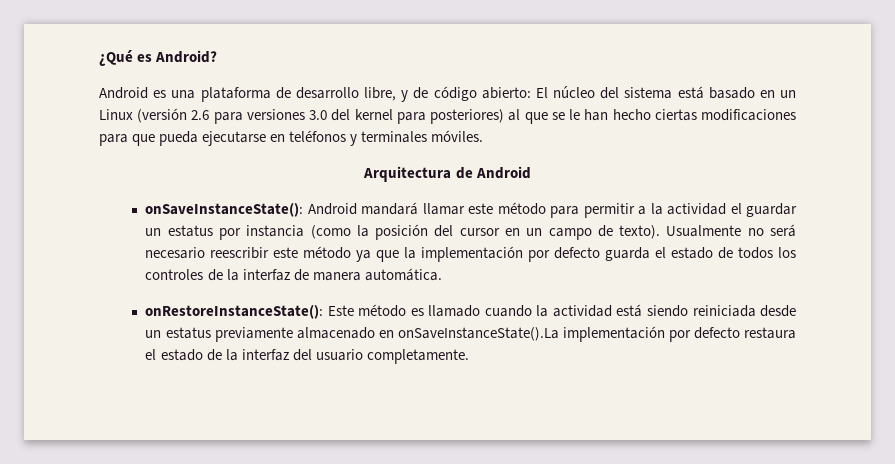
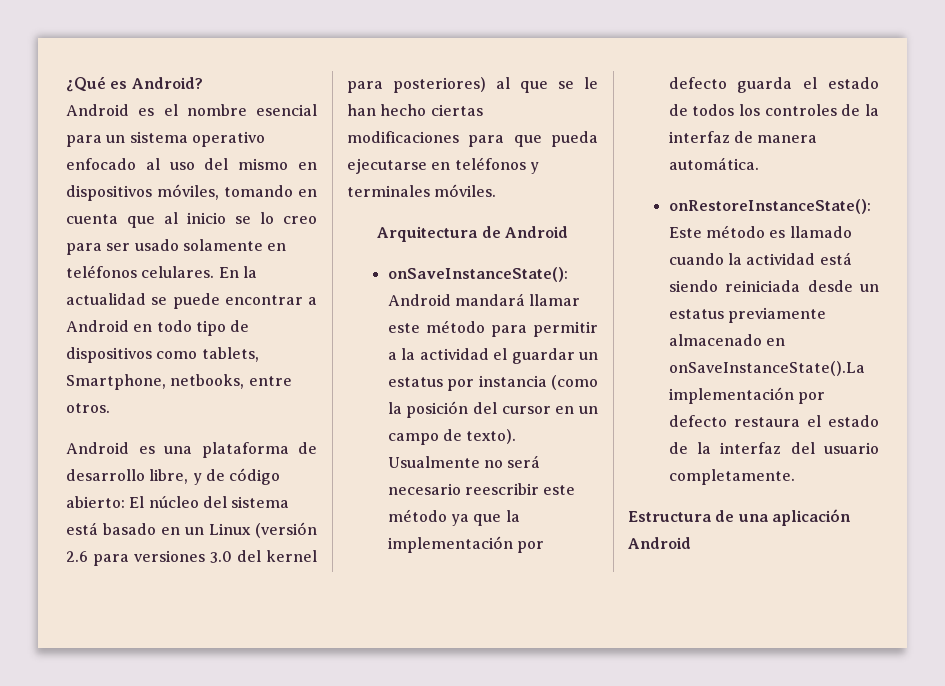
+ Android es el nombre esencial para un sistema operativo enfocado al uso del mismo en dispositivos móviles, tomando en cuenta que al inicio se lo creo para ser usado solamente en teléfonos celulares. En la actualidad se puede encontrar a Android en todo tipo de dispositivos como tablets, Smartphone, netbooks, entre otros.
+ Estructura de una aplicación Android

